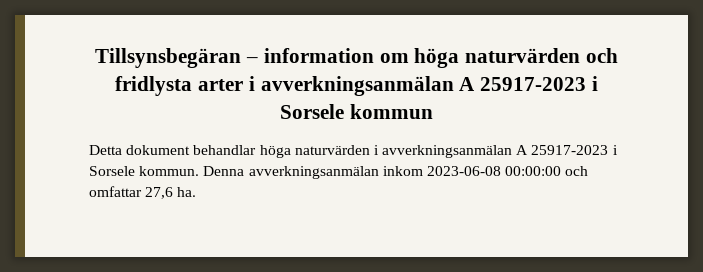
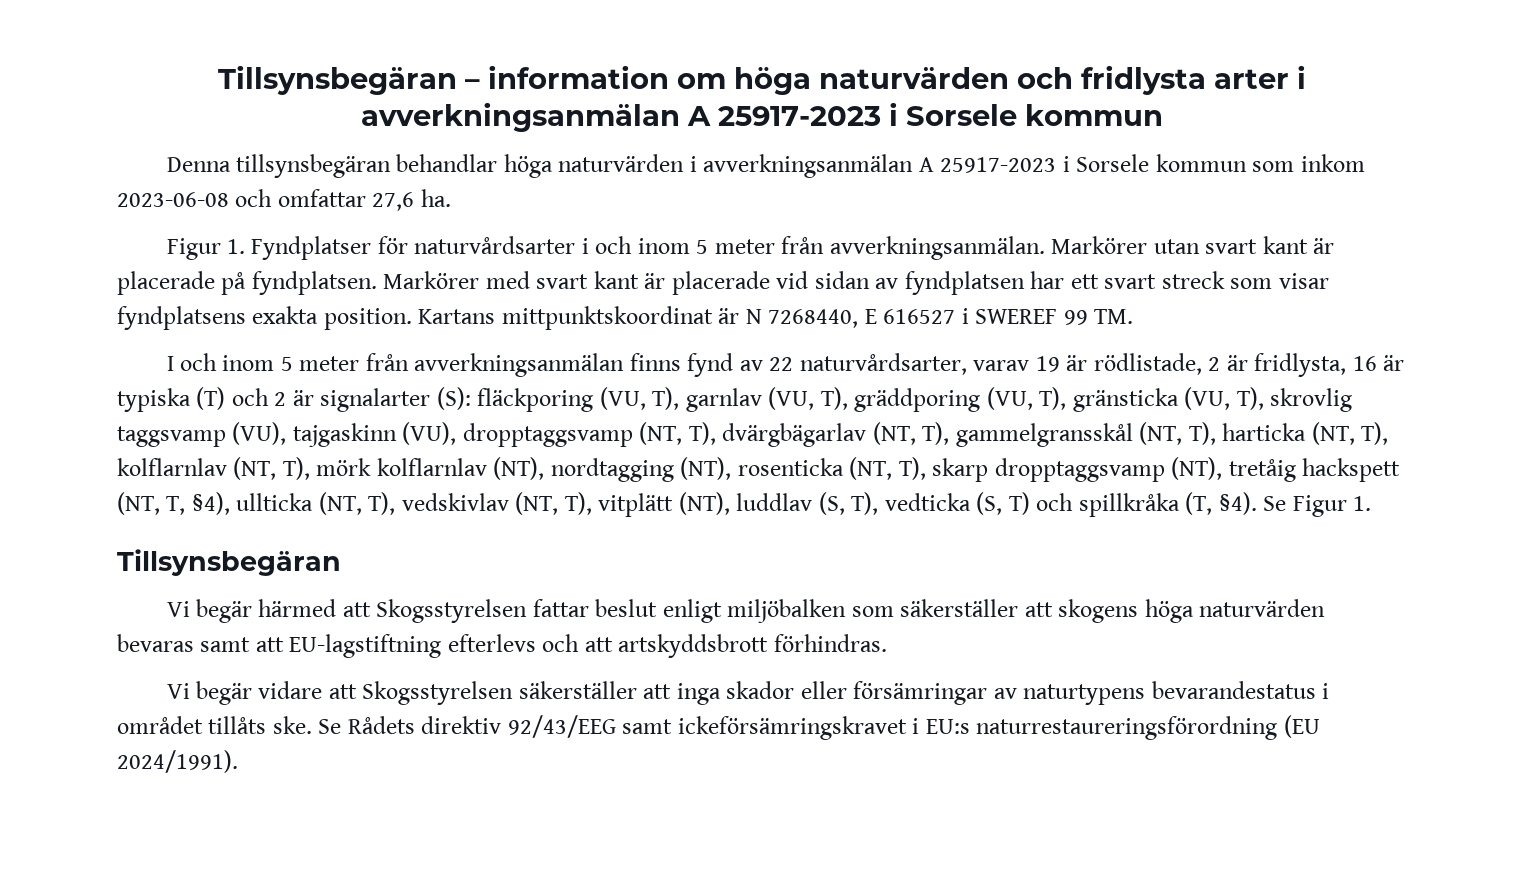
- Detta dokument behandlar höga naturvärden i avverkningsanmälan A 25917-2023 i Sorsele kommun. Denna avverkningsanmälan inkom 2023-06-08 00:00:00 och omfattar 27,6 ha.
+ Denna tillsynsbegäran behandlar höga naturvärden i avverkningsanmälan A 25917-2023 i Sorsele kommun som inkom 2023-06-08 och omfattar 27,6 ha.
+ Figur 1. Fyndplatser för naturvårdsarter i och inom 5 meter från avverkningsanmälan. Markörer utan svart kant är placerade på fyndplatsen. Markörer med svart kant är placerade vid sidan av fyndplatsen har ett svart streck som visar fyndplatsens exakta position. Kartans mittpunktskoordinat är N 7268440, E 616527 i SWEREF 99 TM.
+ I och inom 5 meter från avverkningsanmälan finns fynd av 22 naturvårdsarter, varav 19 är rödlistade, 2 är fridlysta, 16 är typiska (T) och 2 är signalarter (S): fläckporing (VU, T), garnlav (VU, T), gräddporing (VU, T), gränsticka (VU, T), skrovlig taggsvamp (VU), tajgaskinn (VU), dropptaggsvamp (NT, T), dvärgbägarlav (NT, T), gammelgransskål (NT, T), harticka (NT, T), kolflarnlav (NT, T), mörk kolflarnlav (NT), nordtagging (NT), rosenticka (NT, T), skarp dropptaggsvamp (NT), tretåig hackspett (NT, T, §4), ullticka (NT, T), vedskivlav (NT, T), vitplätt (NT), luddlav (S, T), vedticka (S, T) och spillkråka (T, §4). Se Figur 1.
+ Tillsynsbegäran
+ Vi begär härmed att Skogsstyrelsen fattar beslut enligt miljöbalken som säkerställer att skogens höga naturvärden bevaras samt att EU-lagstiftning efterlevs och att artskyddsbrott förhindras.
+ Vi begär vidare att Skogsstyrelsen säkerställer att inga skador eller försämringar av naturtypens bevarandestatus i området tillåts ske. Se Rådets direktiv 92/43/EEG samt ickeförsämringskravet i EU:s naturrestaureringsförordning (EU 2024/1991).

